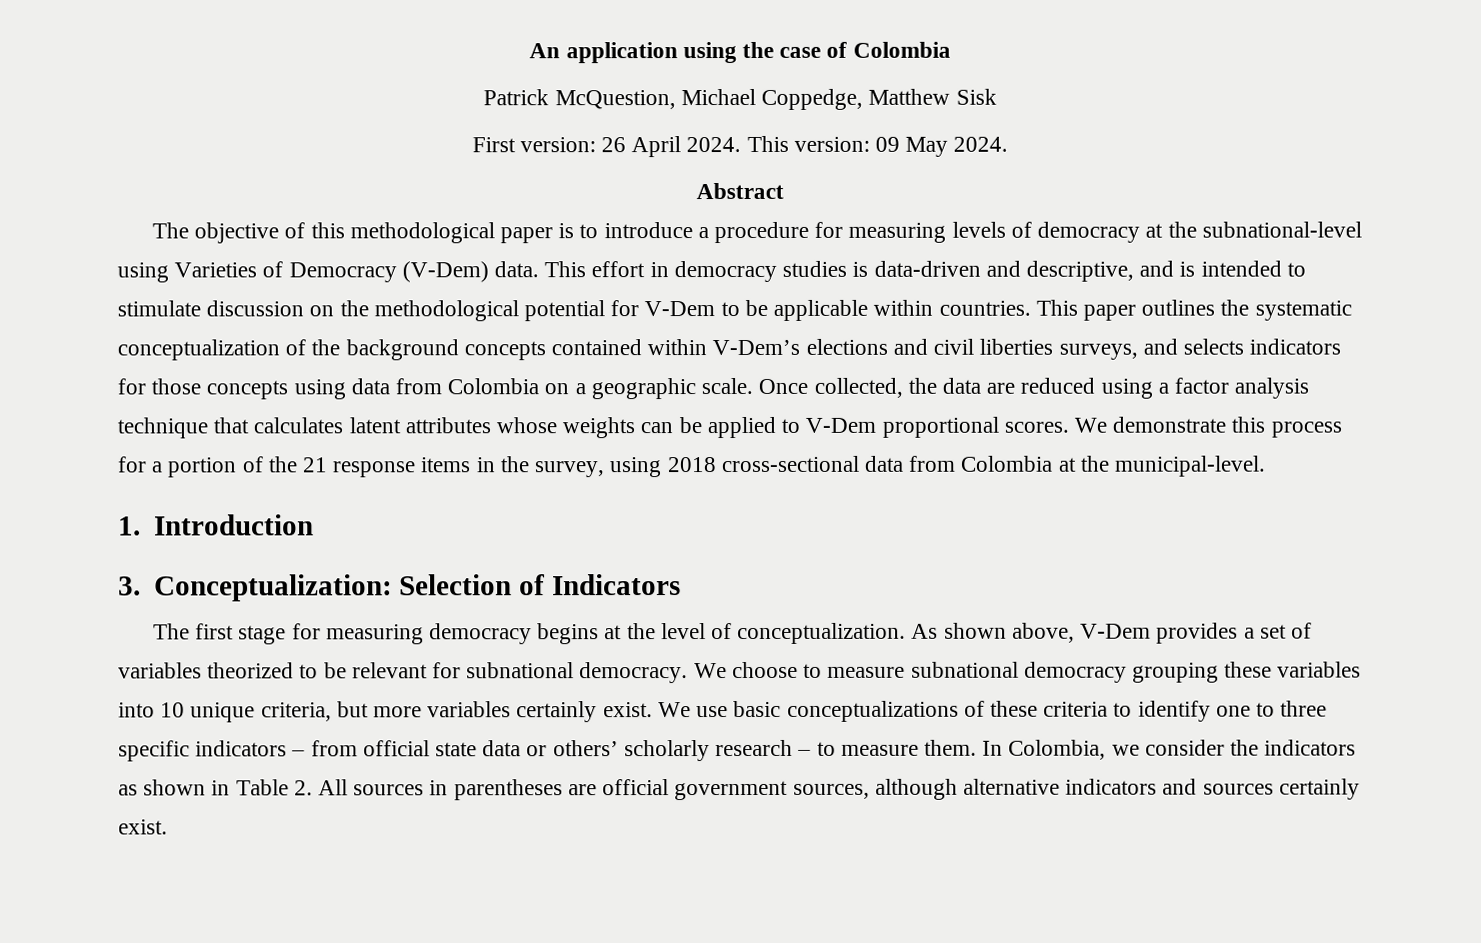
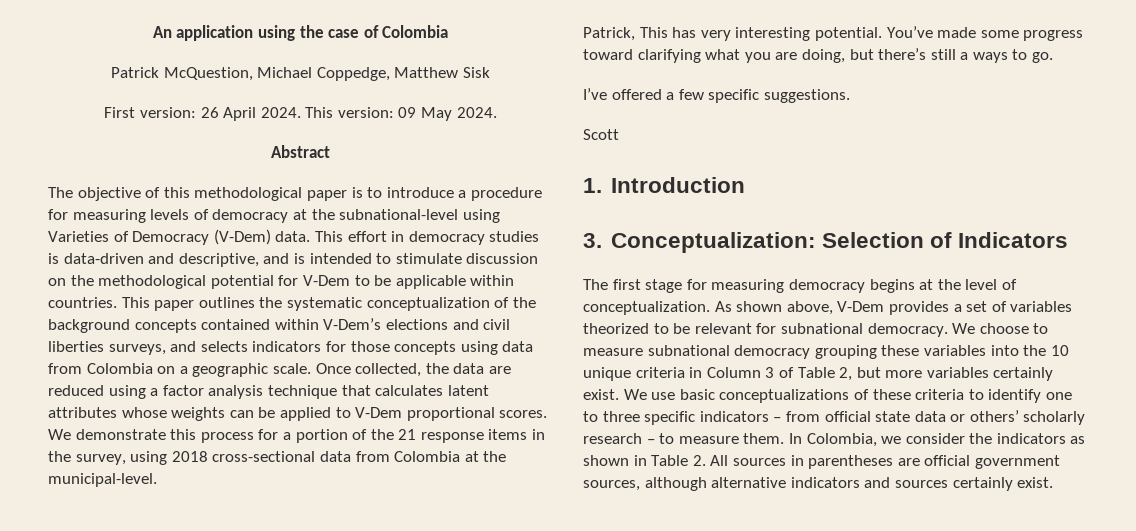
+ Patrick, This has very interesting potential. You’ve made some progress toward clarifying what you are doing, but there’s still a ways to go.
+ I’ve offered a few specific suggestions.
+ Scott
- We choose to measure subnational democracy grouping these variables into 10 unique criteria, but more variables certainly exist.
+ We choose to measure subnational democracy grouping these variables into the 10 unique criteria in Column 3 of Table 2, but more variables certainly exist.

